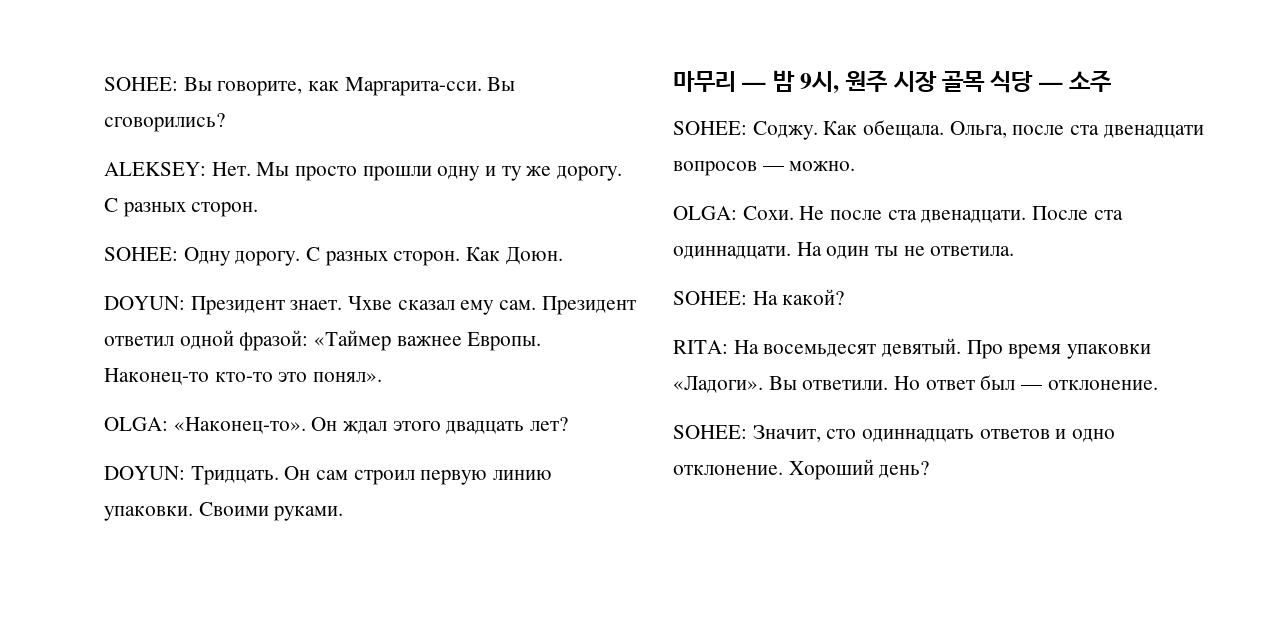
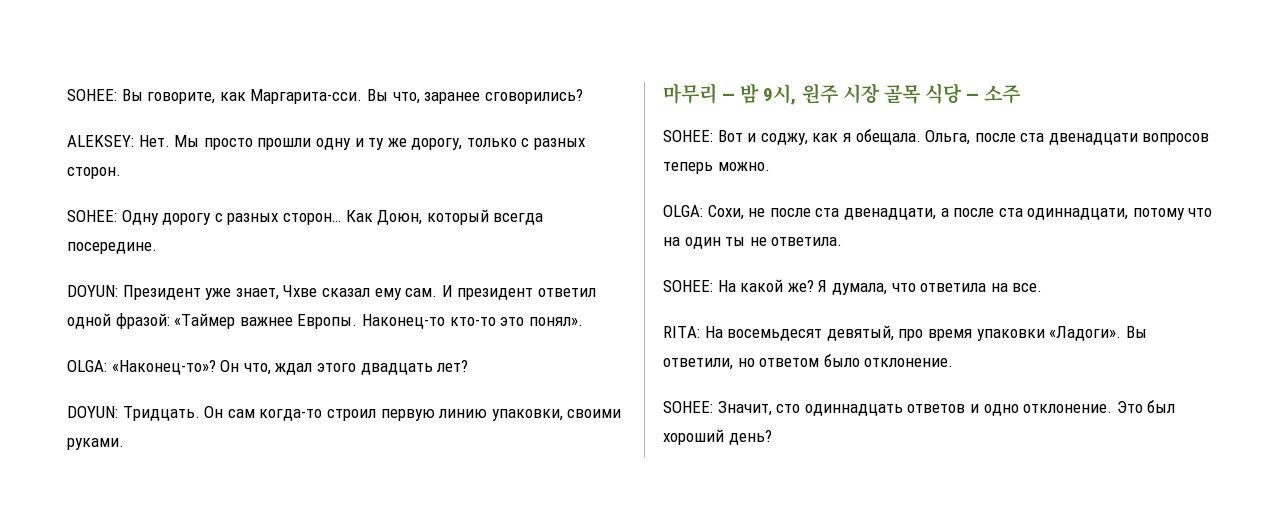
- Вы сговорились?
+ Вы что, заранее сговорились?
- ALEKSEY: Нет. Мы просто прошли одну и ту же дорогу. С разных сторон.
+ ALEKSEY: Нет. Мы просто прошли одну и ту же дорогу, только с разных сторон.
- SOHEE: Одну дорогу. С разных сторон. Как Доюн.
+ SOHEE: Одну дорогу с разных сторон… Как Доюн, который всегда посередине.
- DOYUN: Президент знает. Чхве сказал ему сам.
+ DOYUN: Президент уже знает, Чхве сказал ему сам.
- Президент ответил одной фразой: «Таймер важнее Европы.
+ И президент ответил одной фразой: «Таймер важнее Европы.
- OLGA: «Наконец-то». Он ждал этого двадцать лет?
+ OLGA: «Наконец-то»? Он что, ждал этого двадцать лет?
- Он сам строил первую линию упаковки. Своими руками.
+ Он сам когда-то строил первую линию упаковки, своими руками.
- SOHEE: Соджу. Как обещала.
+ SOHEE: Вот и соджу, как я обещала.
- Ольга, после ста двенадцати вопросов — можно.
+ Ольга, после ста двенадцати вопросов теперь можно.
- OLGA: Сохи. Не после ста двенадцати. После ста одиннадцати. На один ты не ответила.
+ OLGA: Сохи, не после ста двенадцати, а после ста одиннадцати, потому что на один ты не ответила.
- SOHEE: На какой?
+ SOHEE: На какой же? Я думала, что ответила на все.
- RITA: На восемьдесят девятый. Про время упаковки «Ладоги».
+ RITA: На восемьдесят девятый, про время упаковки «Ладоги».
- Вы ответили. Но ответ был — отклонение.
+ Вы ответили, но ответом было отклонение.
- Хороший день?
+ Это был хороший день?

